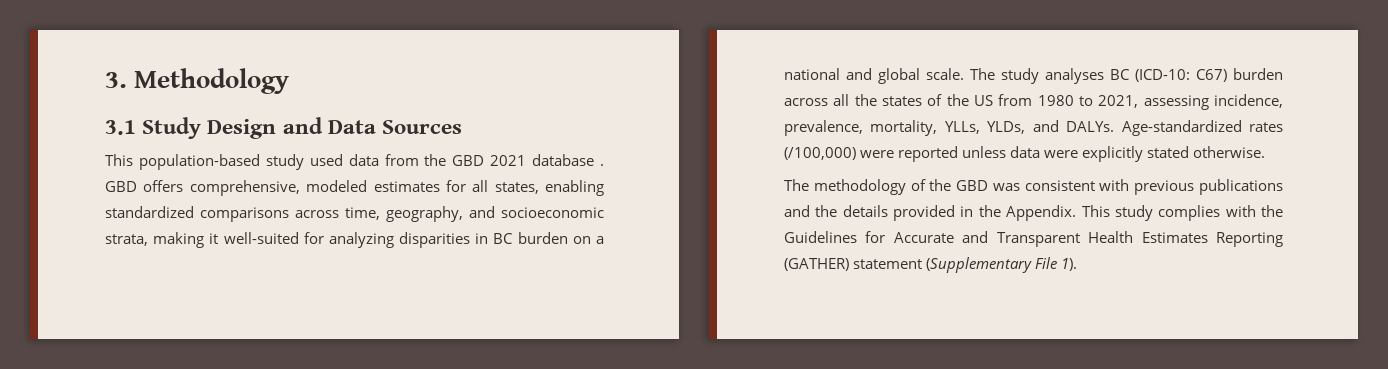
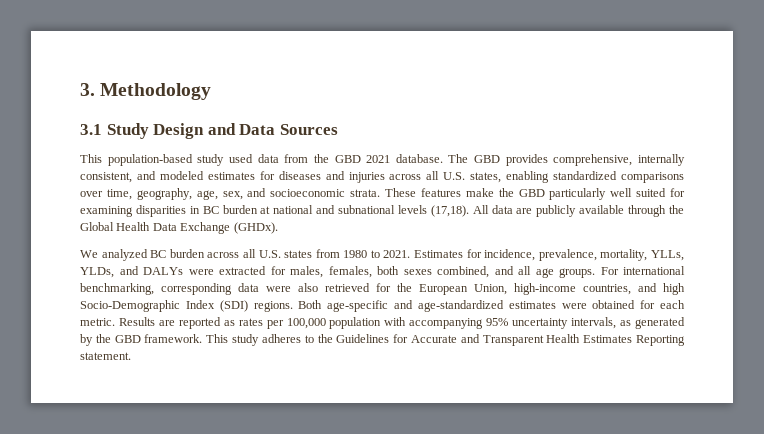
- This population-based study used data from the GBD 2021 database . GBD offers comprehensive, modeled estimates for all states, enabling standardized comparisons across time, geography, and socioeconomic strata, making it well-suited for analyzing disparities in BC burden on a national and global scale. The study analyses BC (ICD-10: C67) burden across all the states of the US from 1980 to 2021, assessing incidence, prevalence, mortality, YLLs, YLDs, and DALYs. Age-standardized rates (/100,000) were reported unless data were explicitly stated otherwise.
- The methodology of the GBD was consistent with previous publications and the details provided in the Appendix. This study complies with the Guidelines for Accurate and Transparent Health Estimates Reporting (GATHER) statement (Supplementary File 1).
+ This population-based study used data from the GBD 2021 database. The GBD provides comprehensive, internally consistent, and modeled estimates for diseases and injuries across all U.S. states, enabling standardized comparisons over time, geography, age, sex, and socioeconomic strata. These features make the GBD particularly well suited for examining disparities in BC burden at national and subnational levels (17,18). All data are publicly available through the Global Health Data Exchange (GHDx).
+ We analyzed BC burden across all U.S. states from 1980 to 2021. Estimates for incidence, prevalence, mortality, YLLs, YLDs, and DALYs were extracted for males, females, both sexes combined, and all age groups. For international benchmarking, corresponding data were also retrieved for the European Union, high-income countries, and high Socio-Demographic Index (SDI) regions. Both age-specific and age-standardized estimates were obtained for each metric. Results are reported as rates per 100,000 population with accompanying 95% uncertainty intervals, as generated by the GBD framework. This study adheres to the Guidelines for Accurate and Transparent Health Estimates Reporting statement.

